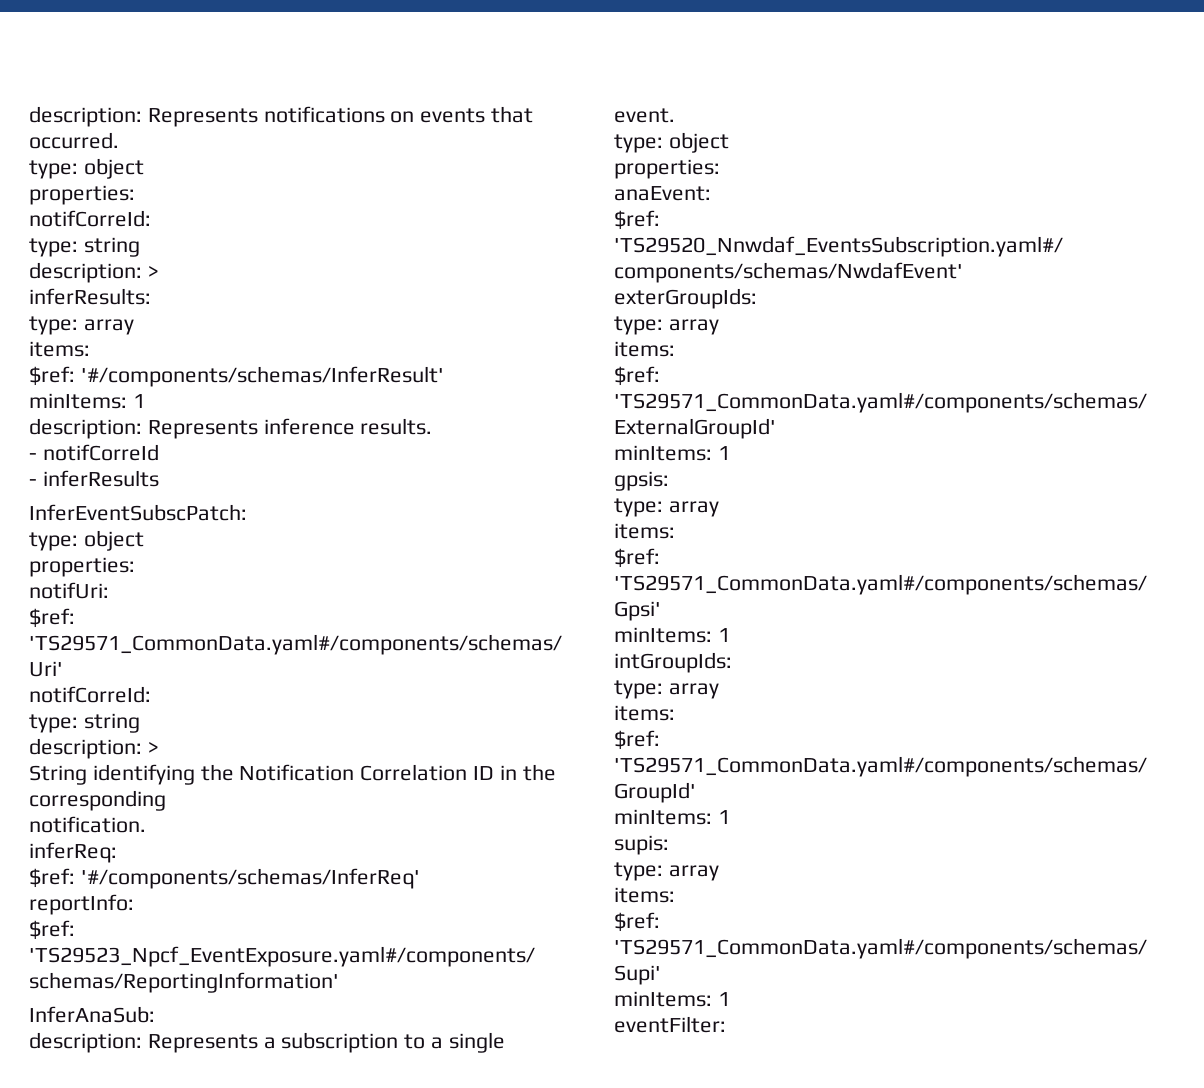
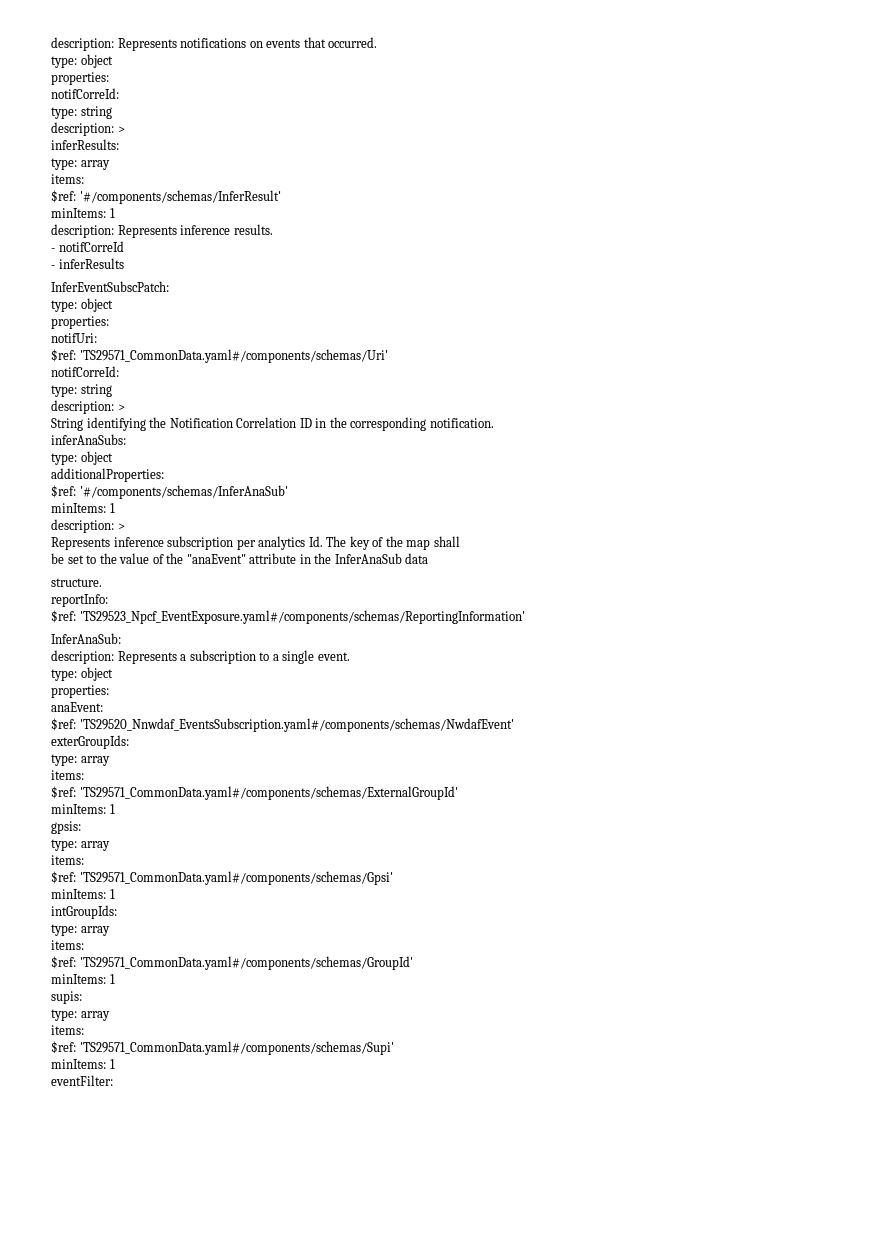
- String identifying the Notification Correlation ID in the corresponding
- notification.
+ String identifying the Notification Correlation ID in the corresponding notification.
- inferReq:
- $ref: '#/components/schemas/InferReq'
+ inferAnaSubs:
+ type: object
+ additionalProperties:
+ $ref: '#/components/schemas/InferAnaSub'
+ minItems: 1
+ description: >
+ Represents inference subscription per analytics Id. The key of the map shall
+ be set to the value of the "anaEvent" attribute in the InferAnaSub data
+ structure.

